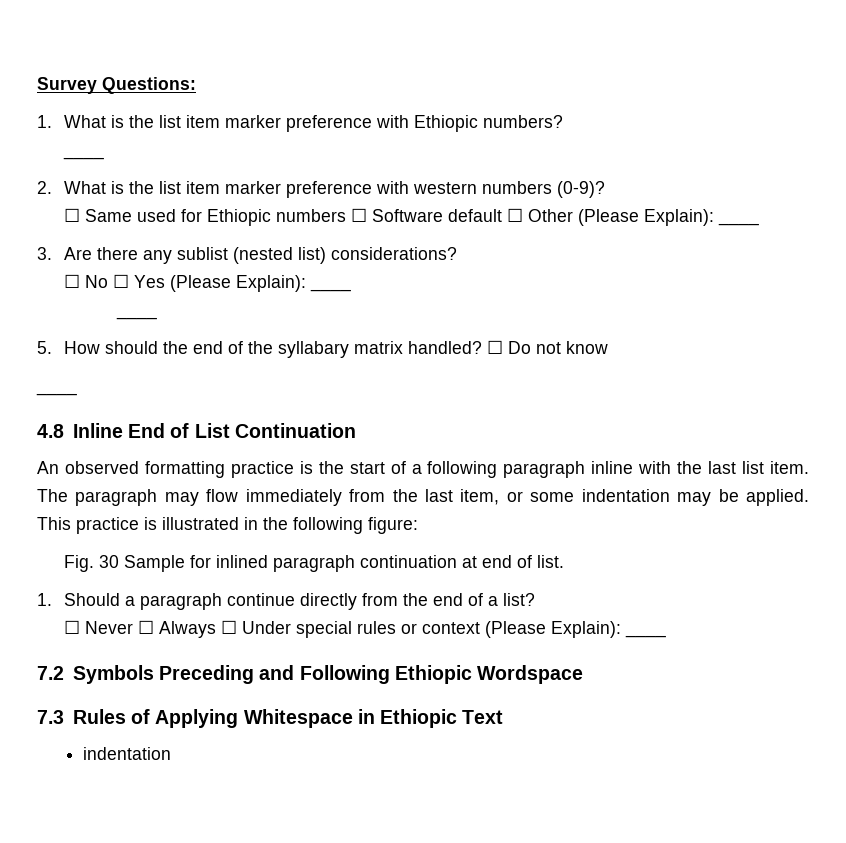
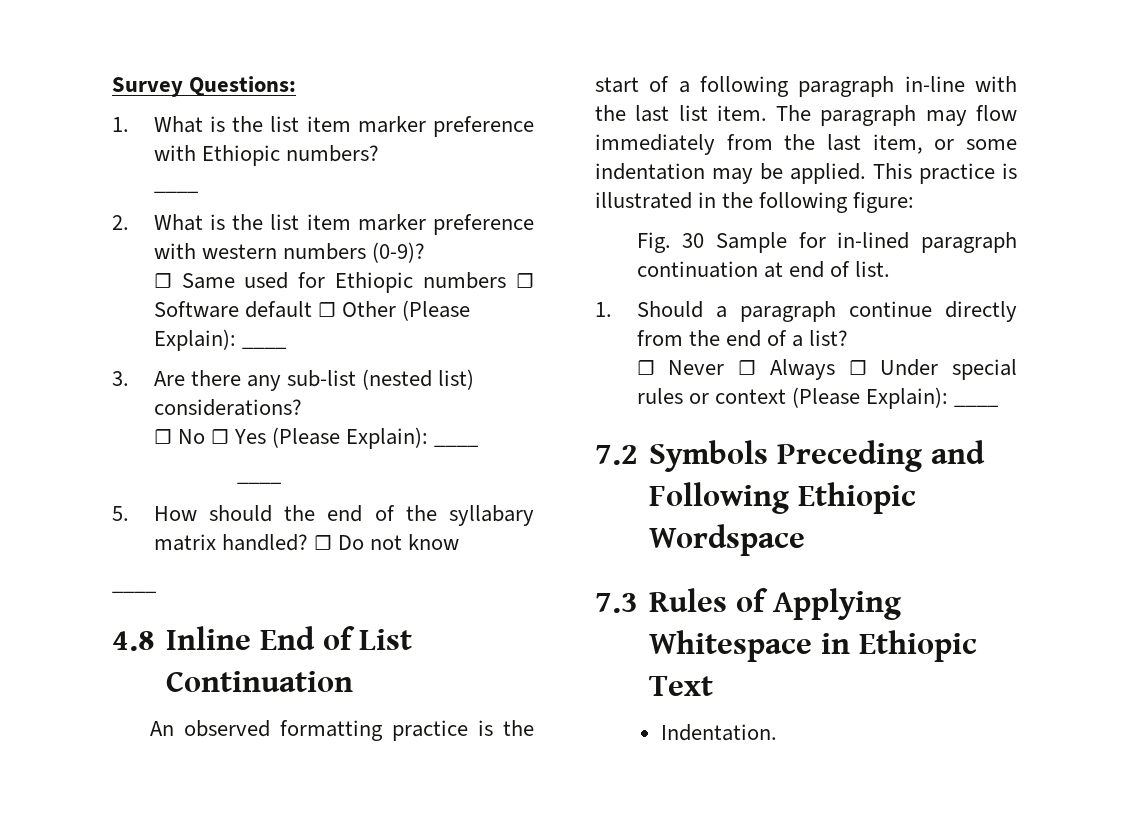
- 3. Are there any sublist (nested list) considerations?
+ 3. Are there any sub-list (nested list) considerations?
- An observed formatting practice is the start of a following paragraph inline with the last list item.
+ An observed formatting practice is the start of a following paragraph in-line with the last list item.
- Fig. 30 Sample for inlined paragraph continuation at end of list.
+ Fig. 30 Sample for in-lined paragraph continuation at end of list.
  7.3 Rules of Applying Whitespace in Ethiopic Text
- indentation
+ Indentation.

